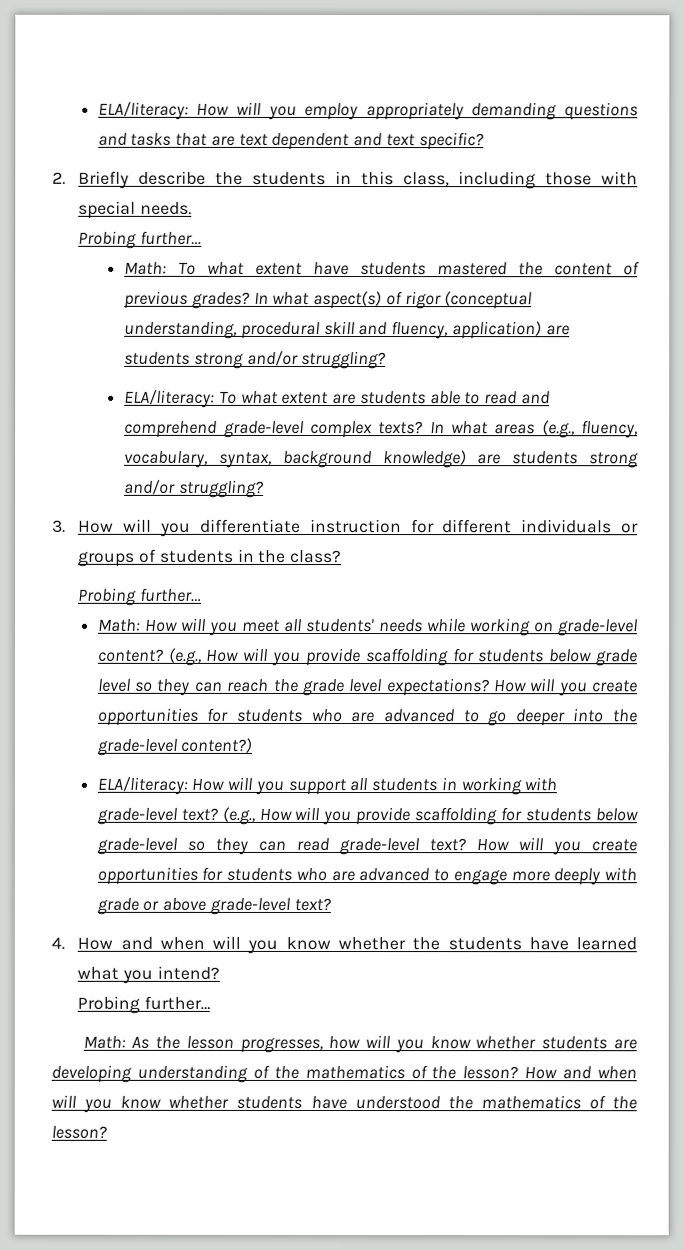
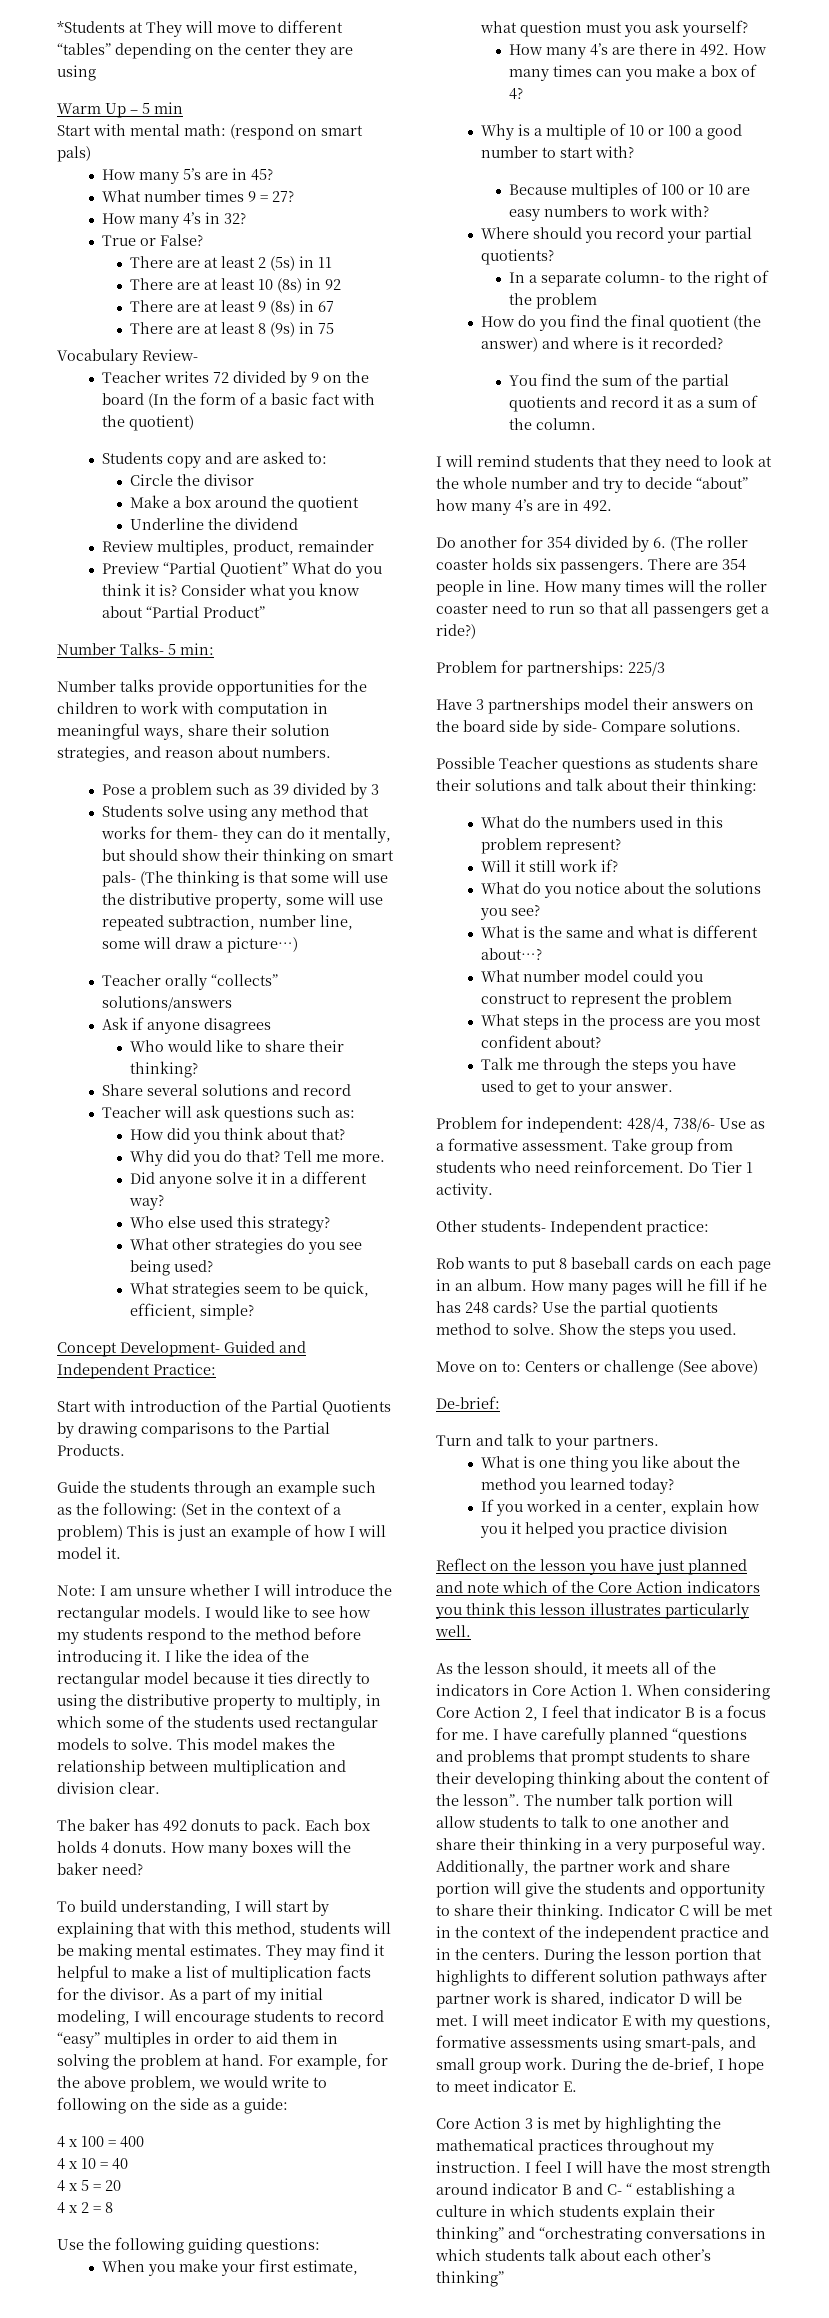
- ELA/literacy: How will you employ appropriately demanding questions and tasks that are text dependent and text specific?
- 2. Briefly describe the students in this class, including those with special needs.
- Probing further…
- Math: To what extent have students mastered the content of previous grades? In what aspect(s) of rigor (conceptual understanding, procedural skill and fluency, application) are students strong and/or struggling?
- ELA/literacy: To what extent are students able to read and comprehend grade-level complex texts? In what areas (e.g., fluency, vocabulary, syntax, background knowledge) are students strong and/or struggling?
- 3. How will you differentiate instruction for different individuals or groups of students in the class?
- Probing further…
- Math: How will you meet all students' needs while working on grade-level content? (e.g., How will you provide scaffolding for students below grade level so they can reach the grade level expectations? How will you create opportunities for students who are advanced to go deeper into the grade-level content?)
- ELA/literacy: How will you support all students in working with grade-level text? (e.g., How will you provide scaffolding for students below grade-level so they can read grade-level text? How will you create opportunities for students who are advanced to engage more deeply with grade or above grade-level text?
- 4. How and when will you know whether the students have learned what you intend?
- Probing further…
- Math: As the lesson progresses, how will you know whether students are developing understanding of the mathematics of the lesson? How and when will you know whether students have understood the mathematics of the lesson?
+ *Students at They will move to different “tables” depending on the center they are using
+ Warm Up – 5 min
+ Start with mental math: (respond on smart pals)
+ How many 5’s are in 45?
+ What number times 9 = 27?
+ How many 4’s in 32?
+ True or False?
+ There are at least 2 (5s) in 11
+ There are at least 10 (8s) in 92
+ There are at least 9 (8s) in 67
+ There are at least 8 (9s) in 75
+ Vocabulary Review-
+ Teacher writes 72 divided by 9 on the board (In the form of a basic fact with the quotient)
+ Students copy and are asked to:
+ Circle the divisor
+ Make a box around the quotient
+ Underline the dividend
+ Review multiples, product, remainder
+ Preview “Partial Quotient” What do you think it is? Consider what you know about “Partial Product”
+ Number Talks- 5 min:
+ Number talks provide opportunities for the children to work with computation in meaningful ways, share their solution strategies, and reason about numbers.
+ Pose a problem such as 39 divided by 3
+ Students solve using any method that works for them- they can do it mentally, but should show their thinking on smart pals- (The thinking is that some will use the distributive property, some will use repeated subtraction, number line, some will draw a picture…)
+ Teacher orally “collects” solutions/answers
+ Ask if anyone disagrees
+ Who would like to share their thinking?
+ Share several solutions and record
+ Teacher will ask questions such as:
+ How did you think about that?
+ Why did you do that? Tell me more.
+ Did anyone solve it in a different way?
+ Who else used this strategy?
+ What other strategies do you see being used?
+ What strategies seem to be quick, efficient, simple?
+ Concept Development- Guided and Independent Practice:
+ Start with introduction of the Partial Quotients by drawing comparisons to the Partial Products.
+ Guide the students through an example such as the following: (Set in the context of a problem) This is just an example of how I will model it.
+ Note: I am unsure whether I will introduce the rectangular models. I would like to see how my students respond to the method before introducing it. I like the idea of the rectangular model because it ties directly to using the distributive property to multiply, in which some of the students used rectangular models to solve. This model makes the relationship between multiplication and division clear.
+ The baker has 492 donuts to pack. Each box holds 4 donuts. How many boxes will the baker need?
+ To build understanding, I will start by explaining that with this method, students will be making mental estimates. They may find it helpful to make a list of multiplication facts for the divisor. As a part of my initial modeling, I will encourage students to record “easy” multiples in order to aid them in solving the problem at hand. For example, for the above problem, we would write to following on the side as a guide:
+ 4 x 100 = 400
+ 4 x 10 = 40
+ 4 x 5 = 20
+ 4 x 2 = 8
+ Use the following guiding questions:
+ When you make your first estimate, what question must you ask yourself?
+ How many 4’s are there in 492. How many times can you make a box of 4?
+ Why is a multiple of 10 or 100 a good number to start with?
+ Because multiples of 100 or 10 are easy numbers to work with?
+ Where should you record your partial quotients?
+ In a separate column- to the right of the problem
+ How do you find the final quotient (the answer) and where is it recorded?
+ You find the sum of the partial quotients and record it as a sum of the column.
+ I will remind students that they need to look at the whole number and try to decide “about” how many 4’s are in 492.
+ Do another for 354 divided by 6. (The roller coaster holds six passengers. There are 354 people in line. How many times will the roller coaster need to run so that all passengers get a ride?)
+ Problem for partnerships: 225/3
+ Have 3 partnerships model their answers on the board side by side- Compare solutions.
+ Possible Teacher questions as students share their solutions and talk about their thinking:
+ What do the numbers used in this problem represent?
+ Will it still work if?
+ What do you notice about the solutions you see?
+ What is the same and what is different about…?
+ What number model could you construct to represent the problem
+ What steps in the process are you most confident about?
+ Talk me through the steps you have used to get to your answer.
+ Problem for independent: 428/4, 738/6- Use as a formative assessment. Take group from students who need reinforcement. Do Tier 1 activity.
+ Other students- Independent practice:
+ Rob wants to put 8 baseball cards on each page in an album. How many pages will he fill if he has 248 cards? Use the partial quotients method to solve. Show the steps you used.
+ Move on to: Centers or challenge (See above)
+ De-brief:
+ Turn and talk to your partners.
+ What is one thing you like about the method you learned today?
+ If you worked in a center, explain how you it helped you practice division
+ Reflect on the lesson you have just planned and note which of the Core Action indicators you think this lesson illustrates particularly well.
+ As the lesson should, it meets all of the indicators in Core Action 1. When considering Core Action 2, I feel that indicator B is a focus for me. I have carefully planned “questions and problems that prompt students to share their developing thinking about the content of the lesson”. The number talk portion will allow students to talk to one another and share their thinking in a very purposeful way. Additionally, the partner work and share portion will give the students and opportunity to share their thinking. Indicator C will be met in the context of the independent practice and in the centers. During the lesson portion that highlights to different solution pathways after partner work is shared, indicator D will be met. I will meet indicator E with my questions, formative assessments using smart-pals, and small group work. During the de-brief, I hope to meet indicator E.
+ Core Action 3 is met by highlighting the mathematical practices throughout my instruction. I feel I will have the most strength around indicator B and C- “ establishing a culture in which students explain their thinking” and “orchestrating conversations in which students talk about each other’s thinking”

